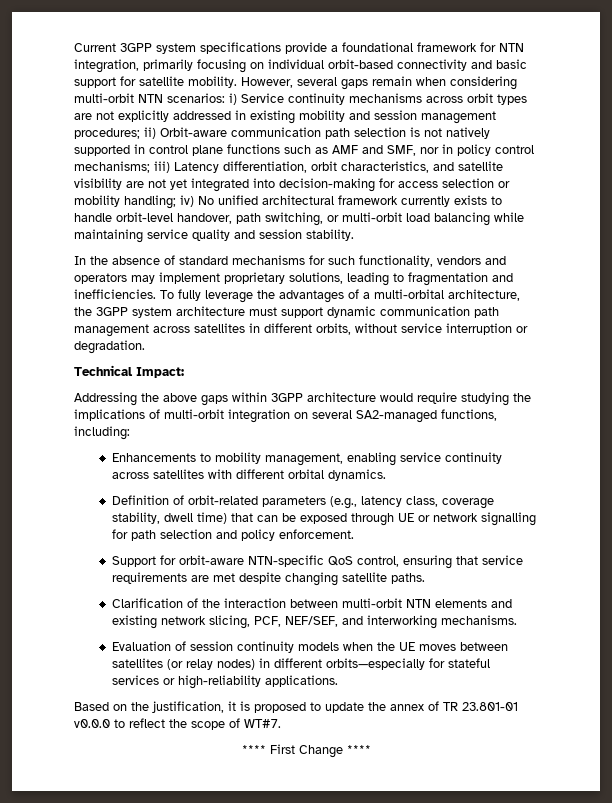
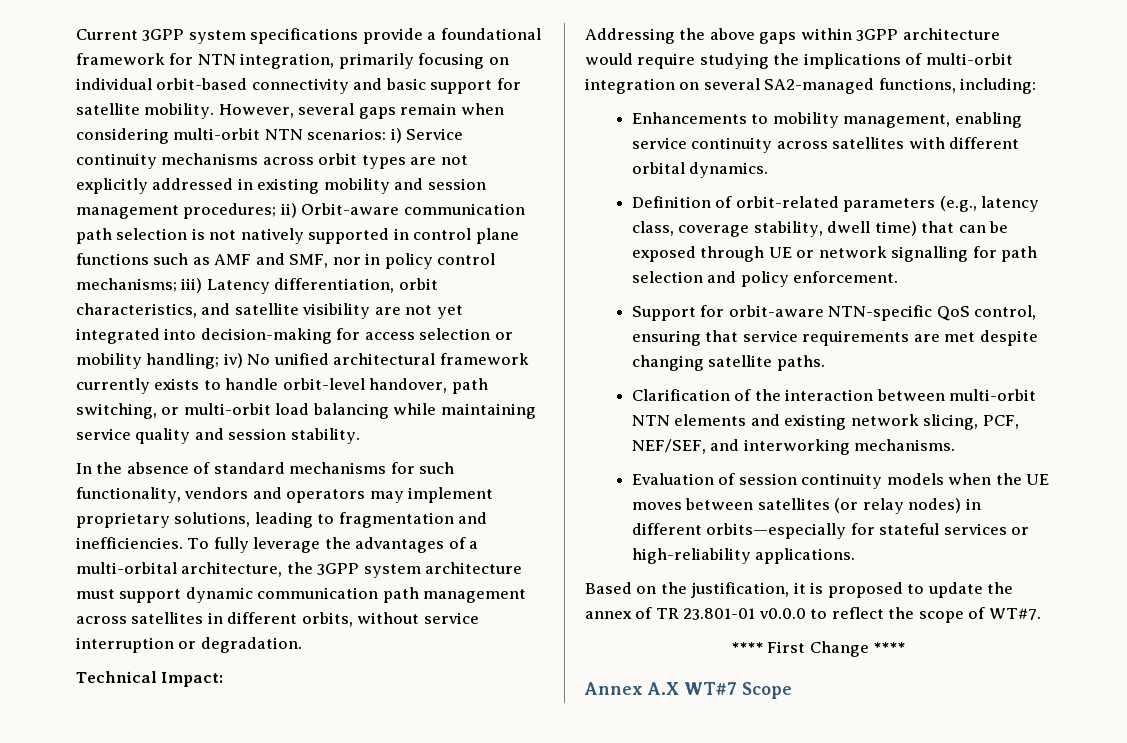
+ Annex A.X WT#7 Scope

